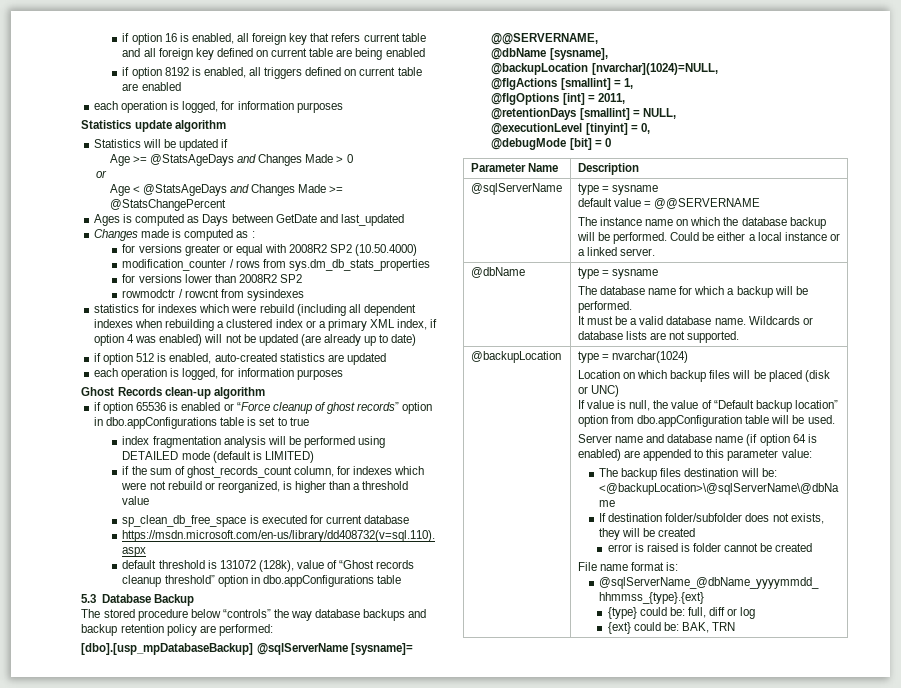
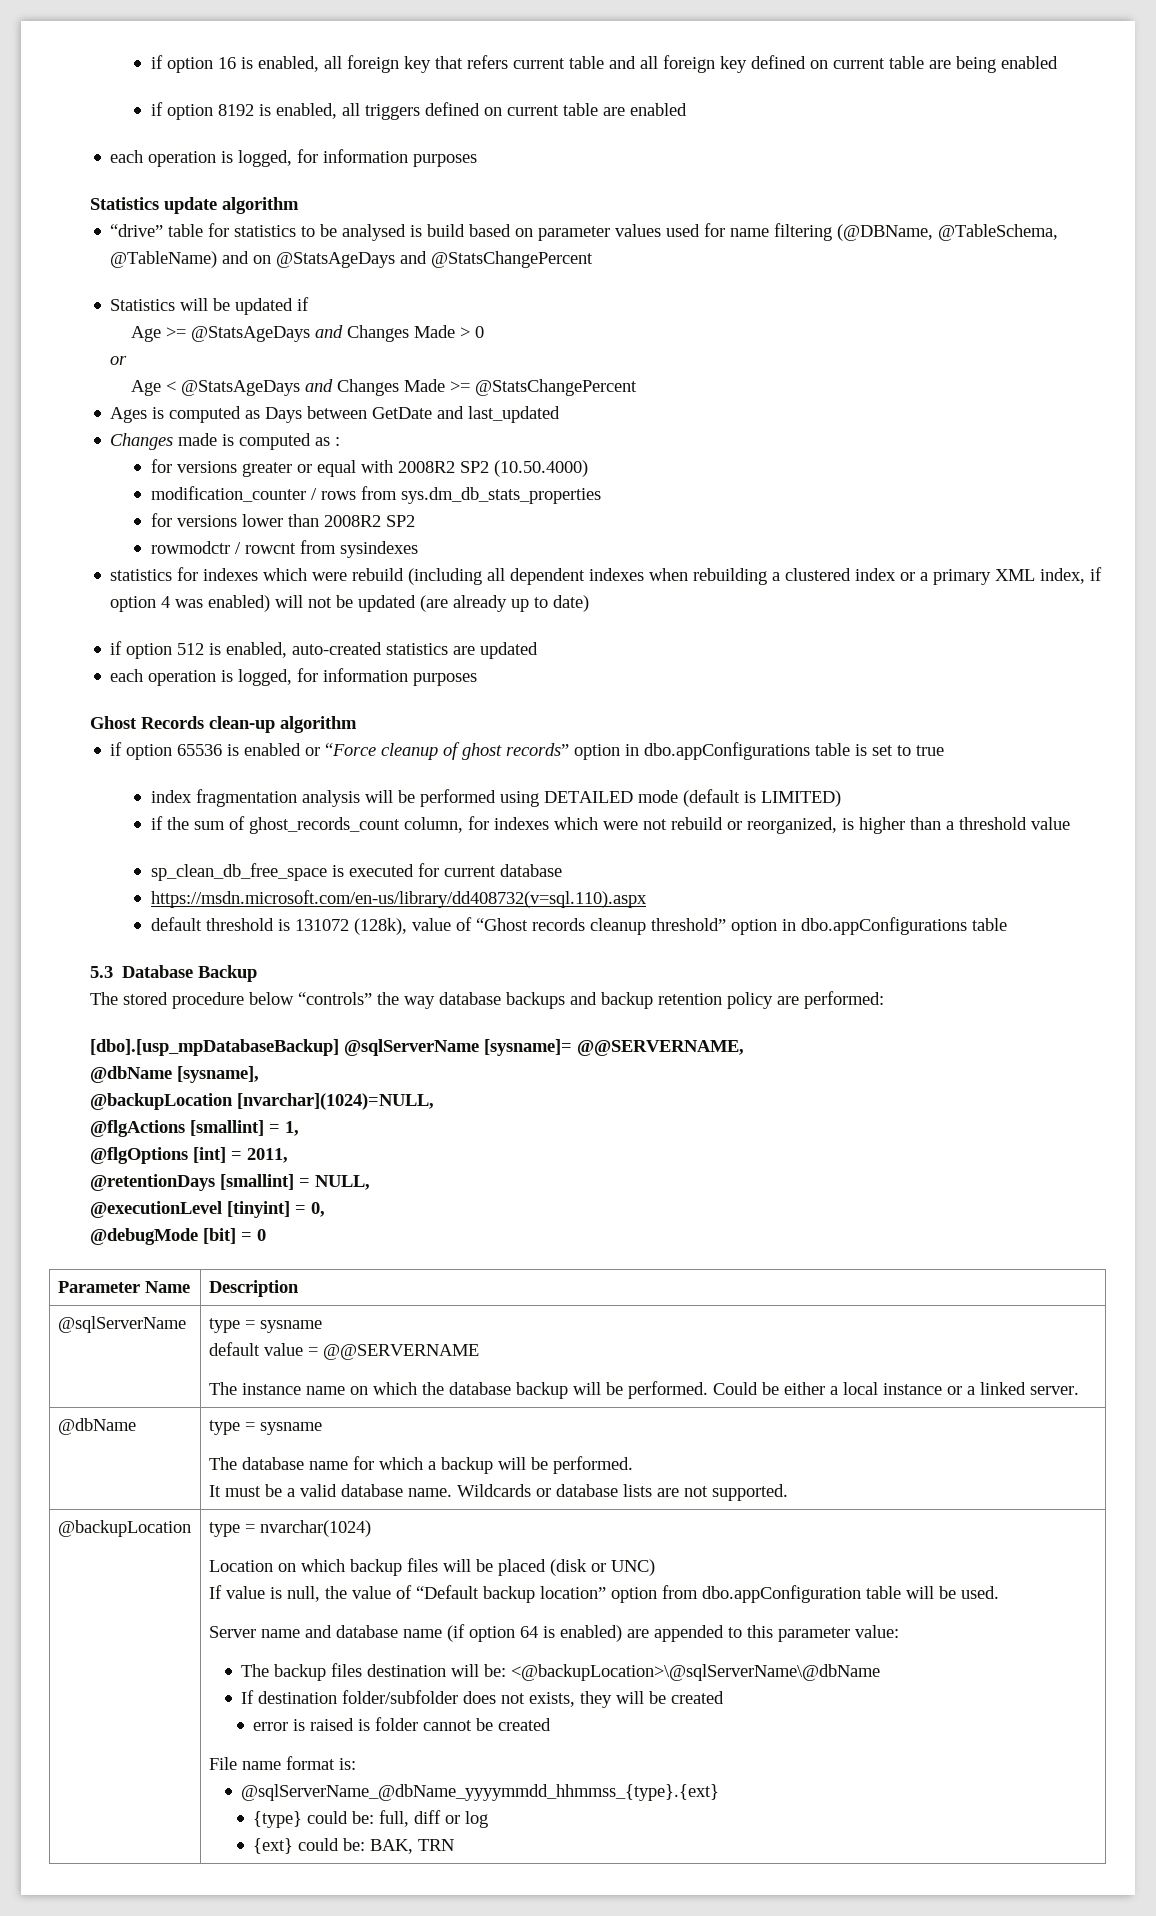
+ “drive” table for statistics to be analysed is build based on parameter values used for name filtering (@DBName, @TableSchema, @TableName) and on @StatsAgeDays and @StatsChangePercent

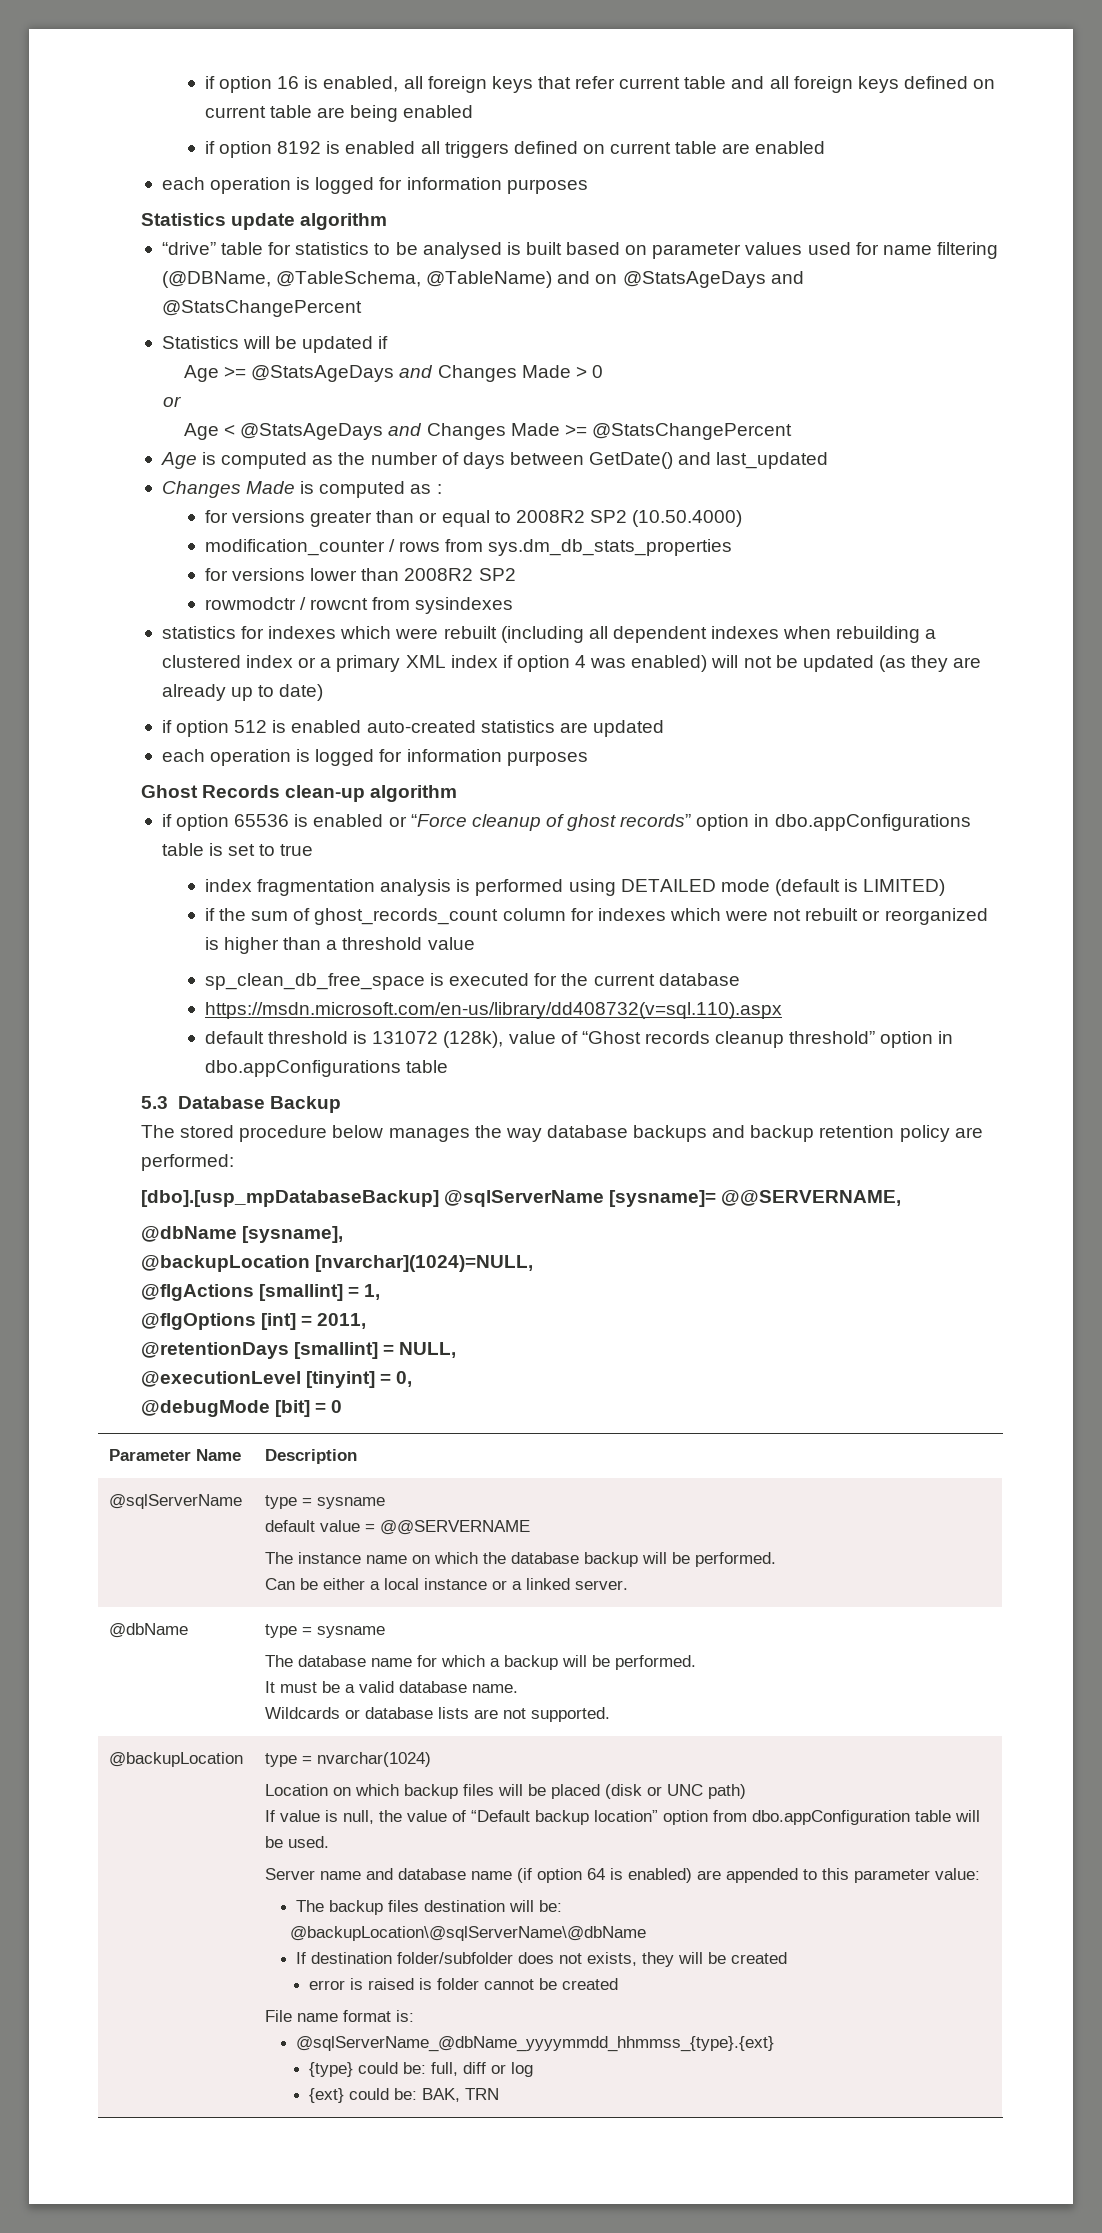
- if option 16 is enabled, all foreign key that refers current table and all foreign key defined on current table are being enabled
+ if option 16 is enabled, all foreign keys that refer current table and all foreign keys defined on current table are being enabled
- if option 8192 is enabled, all triggers defined on current table are enabled
- each operation is logged, for information purposes
+ if option 8192 is enabled all triggers defined on current table are enabled
+ each operation is logged for information purposes
- “drive” table for statistics to be analysed is build based on parameter values used for name filtering (@DBName, @TableSchema, @TableName) and on @StatsAgeDays and @StatsChangePercent
+ “drive” table for statistics to be analysed is built based on parameter values used for name filtering (@DBName, @TableSchema, @TableName) and on @StatsAgeDays and @StatsChangePercent
- Ages is computed as Days between GetDate and last_updated
+ Age is computed as the number of days between GetDate() and last_updated
- Changes made is computed as :
+ Changes Made is computed as :
- for versions greater or equal with 2008R2 SP2 (10.50.4000)
+ for versions greater than or equal to 2008R2 SP2 (10.50.4000)
- statistics for indexes which were rebuild (including all dependent indexes when rebuilding a clustered index or a primary XML index, if option 4 was enabled) will not be updated (are already up to date)
+ statistics for indexes which were rebuilt (including all dependent indexes when rebuilding a clustered index or a primary XML index if option 4 was enabled) will not be updated (as they are already up to date)
- if option 512 is enabled, auto-created statistics are updated
- each operation is logged, for information purposes
+ if option 512 is enabled auto-created statistics are updated
+ each operation is logged for information purposes
- index fragmentation analysis will be performed using DETAILED mode (default is LIMITED)
+ index fragmentation analysis is performed using DETAILED mode (default is LIMITED)
- if the sum of ghost_records_count column, for indexes which were not rebuild or reorganized, is higher than a threshold value
+ if the sum of ghost_records_count column for indexes which were not rebuilt or reorganized is higher than a threshold value
- sp_clean_db_free_space is executed for current database
+ sp_clean_db_free_space is executed for the current database
- The stored procedure below “controls” the way database backups and backup retention policy are performed:
+ The stored procedure below manages the way database backups and backup retention policy are performed:
  @sqlServerName | type = sysname
  default value = @@SERVERNAME
- The instance name on which the database backup will be performed. Could be either a local instance or a linked server.
+ The instance name on which the database backup will be performed.
+ Can be either a local instance or a linked server.
  @dbName | type = sysname
  The database name for which a backup will be performed.
- It must be a valid database name. Wildcards or database lists are not supported.
+ It must be a valid database name.
+ Wildcards or database lists are not supported.
- Location on which backup files will be placed (disk or UNC)
+ Location on which backup files will be placed (disk or UNC path)
- The backup files destination will be: <@backupLocation>\@sqlServerName\@dbName
+ The backup files destination will be:
+ @backupLocation\@sqlServerName\@dbName

